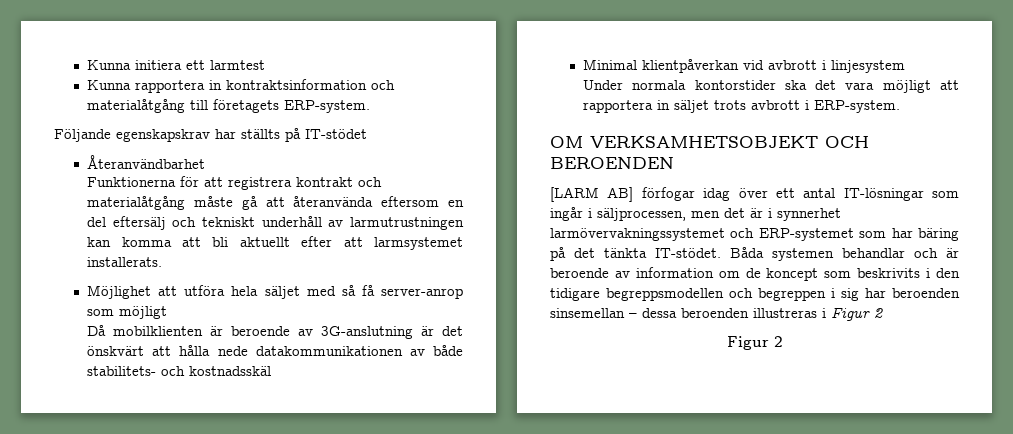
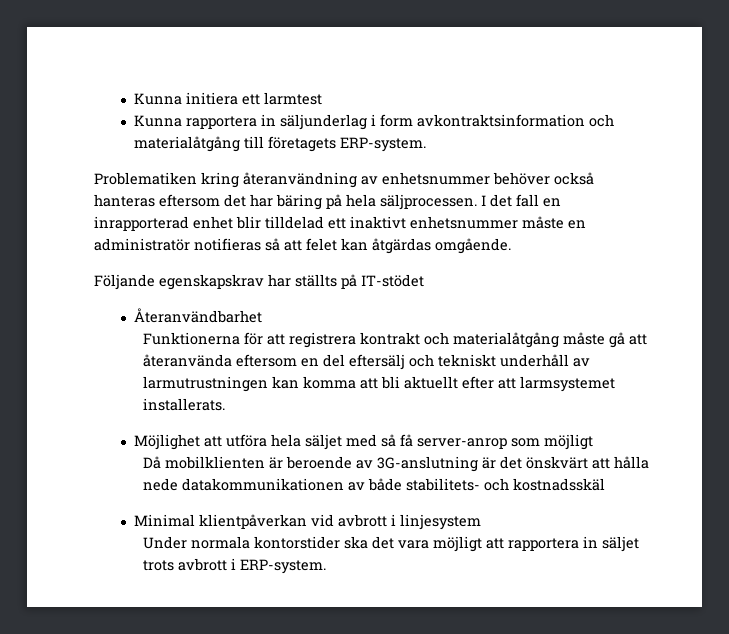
- Kunna rapportera in kontraktsinformation och materialåtgång till företagets ERP-system.
+ Kunna rapportera in säljunderlag i form avkontraktsinformation och materialåtgång till företagets ERP-system.
+ Problematiken kring återanvändning av enhetsnummer behöver också hanteras eftersom det har bäring på hela säljprocessen. I det fall en inrapporterad enhet blir tilldelad ett inaktivt enhetsnummer måste en administratör notifieras så att felet kan åtgärdas omgående.
- OM VERKSAMHETSOBJEKT OCH BEROENDEN
- [LARM AB] förfogar idag över ett antal IT-lösningar som ingår i säljprocessen, men det är i synnerhet larmövervakningssystemet och ERP-systemet som har bäring på det tänkta IT-stödet. Båda systemen behandlar och är beroende av information om de koncept som beskrivits i den tidigare begreppsmodellen och begreppen i sig har beroenden sinsemellan – dessa beroenden illustreras i Figur 2
- Figur 2

